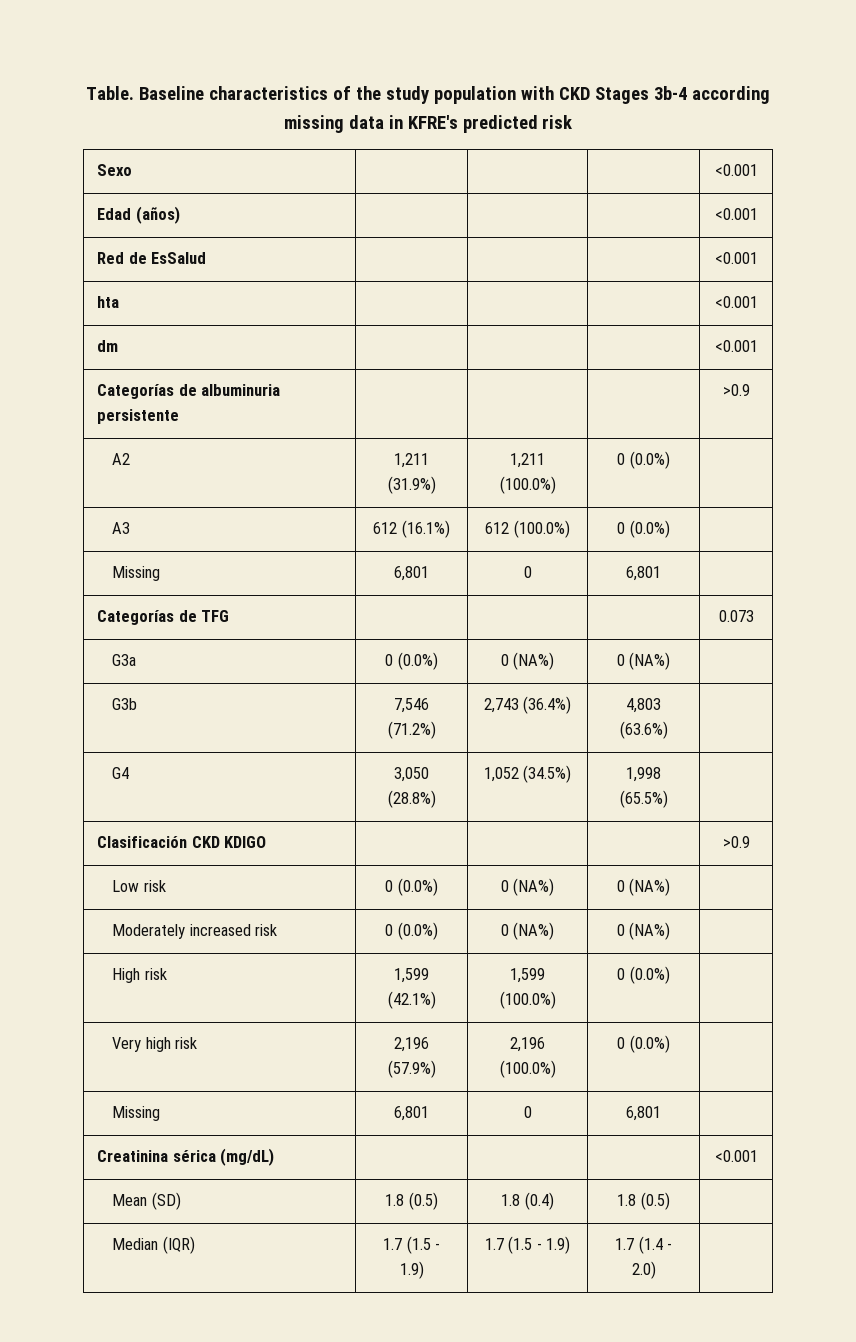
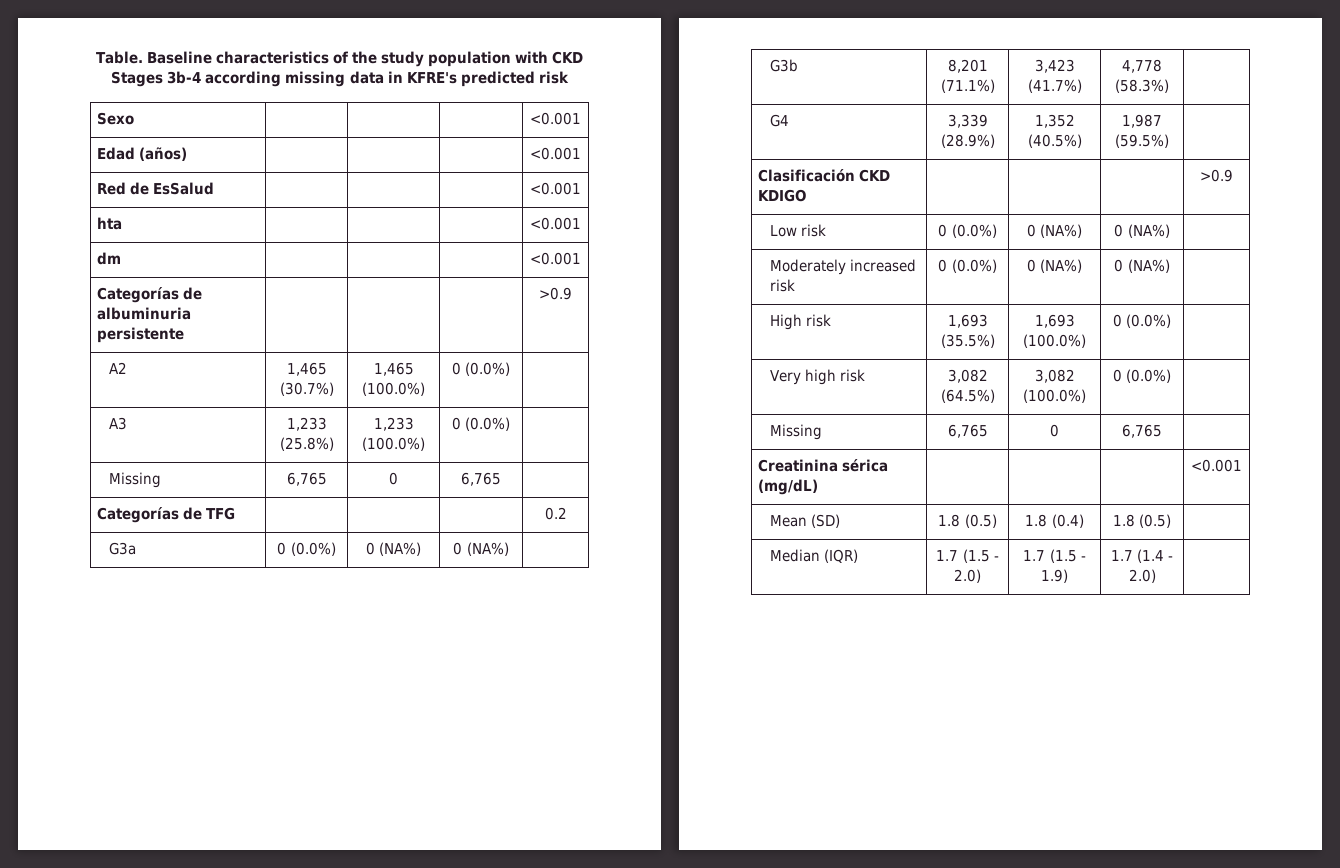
- A2 | 1,211 (31.9%) | 1,211 (100.0%) | 0 (0.0%) |
+ A2 | 1,465 (30.7%) | 1,465 (100.0%) | 0 (0.0%) |
- A3 | 612 (16.1%) | 612 (100.0%) | 0 (0.0%) |
- Missing | 6,801 | 0 | 6,801 |
+ A3 | 1,233 (25.8%) | 1,233 (100.0%) | 0 (0.0%) |
+ Missing | 6,765 | 0 | 6,765 |
- Categorías de TFG | | | | 0.073
+ Categorías de TFG | | | | 0.2
- G3b | 7,546 (71.2%) | 2,743 (36.4%) | 4,803 (63.6%) |
- G4 | 3,050 (28.8%) | 1,052 (34.5%) | 1,998 (65.5%) |
+ G3b | 8,201 (71.1%) | 3,423 (41.7%) | 4,778 (58.3%) |
+ G4 | 3,339 (28.9%) | 1,352 (40.5%) | 1,987 (59.5%) |
- High risk | 1,599 (42.1%) | 1,599 (100.0%) | 0 (0.0%) |
+ High risk | 1,693 (35.5%) | 1,693 (100.0%) | 0 (0.0%) |
- Very high risk | 2,196 (57.9%) | 2,196 (100.0%) | 0 (0.0%) |
- Missing | 6,801 | 0 | 6,801 |
+ Very high risk | 3,082 (64.5%) | 3,082 (100.0%) | 0 (0.0%) |
+ Missing | 6,765 | 0 | 6,765 |
- Median (IQR) | 1.7 (1.5 - 1.9) | 1.7 (1.5 - 1.9) | 1.7 (1.4 - 2.0) |
+ Median (IQR) | 1.7 (1.5 - 2.0) | 1.7 (1.5 - 1.9) | 1.7 (1.4 - 2.0) |

